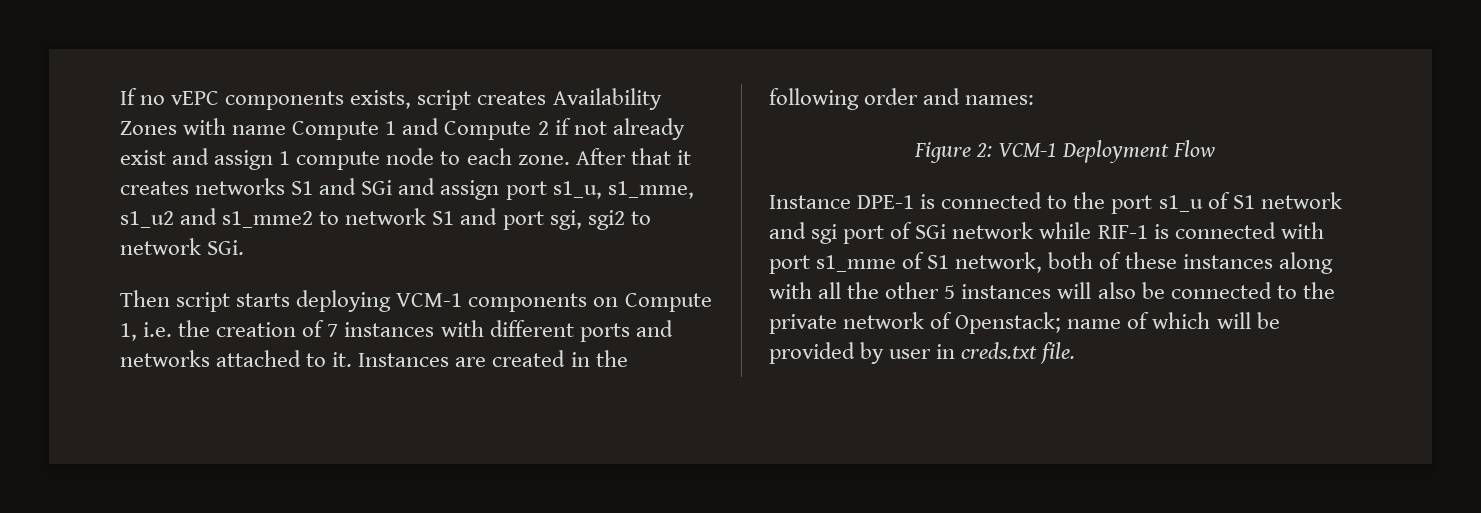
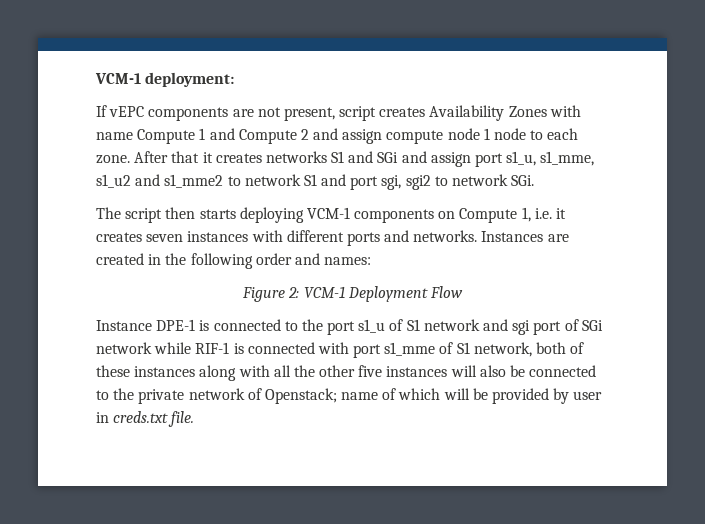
- If no vEPC components exists, script creates Availability Zones with name Compute 1 and Compute 2 if not already exist and assign 1 compute node to each zone.
+ VCM-1 deployment:
+ If vEPC components are not present, script creates Availability Zones with name Compute 1 and Compute 2 and assign compute node 1 node to each zone.
- Then script starts deploying VCM-1 components on Compute 1, i.e. the creation of 7 instances with different ports and networks attached to it.
+ The script then starts deploying VCM-1 components on Compute 1, i.e. it creates seven instances with different ports and networks.
- Instance DPE-1 is connected to the port s1_u of S1 network and sgi port of SGi network while RIF-1 is connected with port s1_mme of S1 network, both of these instances along with all the other 5 instances will also be connected to the private network of Openstack; name of which will be provided by user in creds.txt file.
+ Instance DPE-1 is connected to the port s1_u of S1 network and sgi port of SGi network while RIF-1 is connected with port s1_mme of S1 network, both of these instances along with all the other five instances will also be connected to the private network of Openstack; name of which will be provided by user in creds.txt file.

